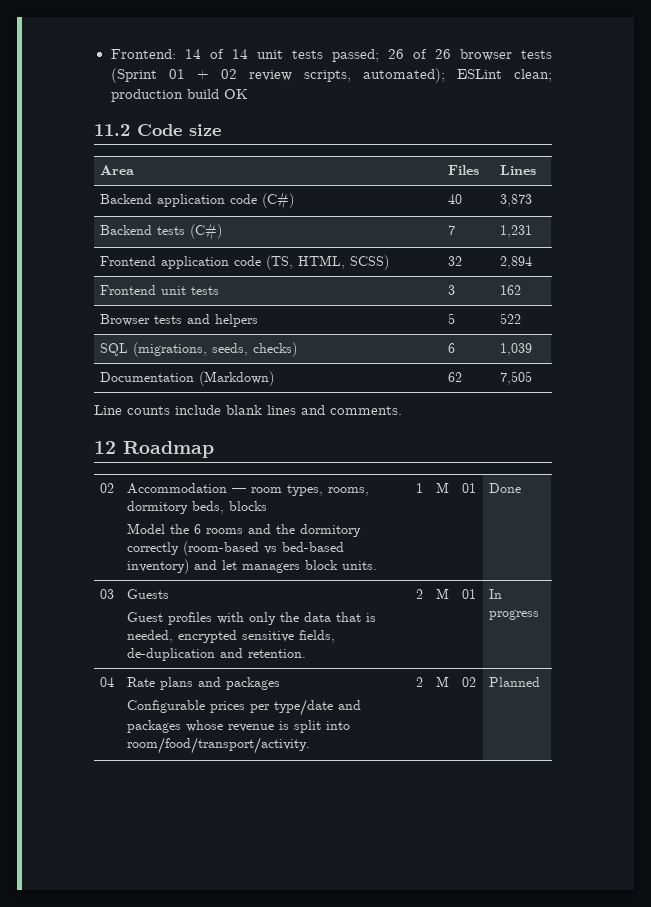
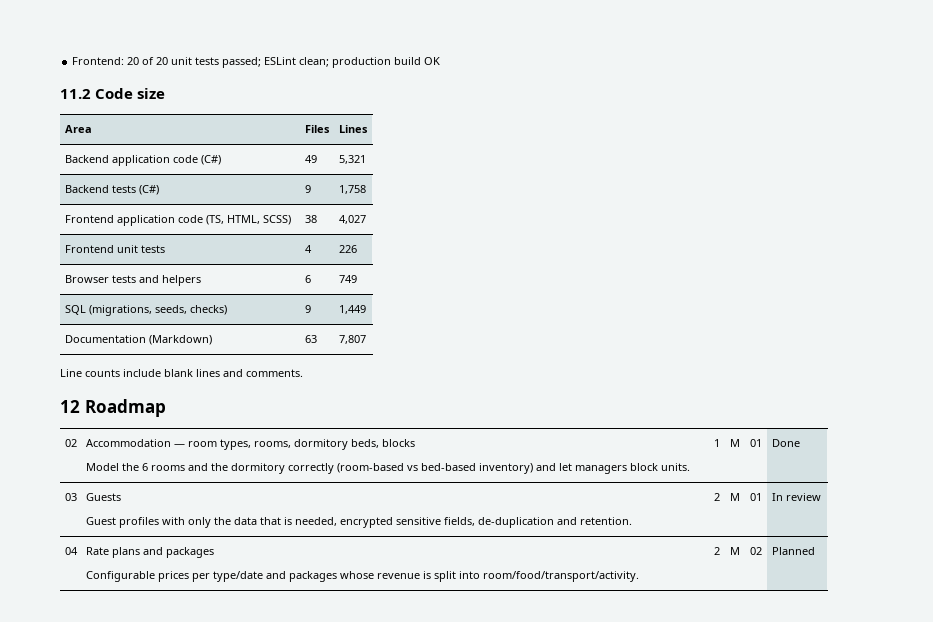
- Frontend: 14 of 14 unit tests passed; 26 of 26 browser tests (Sprint 01 + 02 review scripts, automated); ESLint clean; production build OK
+ Frontend: 20 of 20 unit tests passed; ESLint clean; production build OK
- Backend application code (C#) | 40 | 3,873
+ Backend application code (C#) | 49 | 5,321
- Backend tests (C#) | 7 | 1,231
+ Backend tests (C#) | 9 | 1,758
- Frontend application code (TS, HTML, SCSS) | 32 | 2,894
+ Frontend application code (TS, HTML, SCSS) | 38 | 4,027
- Frontend unit tests | 3 | 162
+ Frontend unit tests | 4 | 226
- Browser tests and helpers | 5 | 522
+ Browser tests and helpers | 6 | 749
- SQL (migrations, seeds, checks) | 6 | 1,039
+ SQL (migrations, seeds, checks) | 9 | 1,449
- Documentation (Markdown) | 62 | 7,505
+ Documentation (Markdown) | 63 | 7,807
  03 | Guests
- Guest profiles with only the data that is needed, encrypted sensitive fields, de-duplication and retention. | 2 | M | 01 | In progress
+ Guest profiles with only the data that is needed, encrypted sensitive fields, de-duplication and retention. | 2 | M | 01 | In review

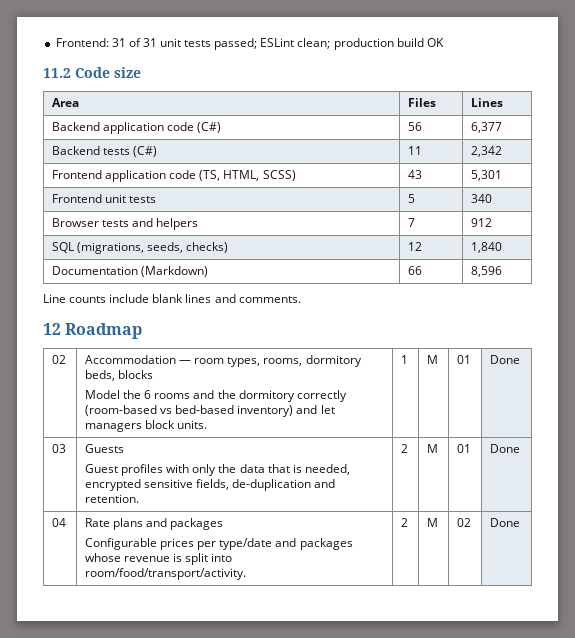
- Frontend: 20 of 20 unit tests passed; ESLint clean; production build OK
+ Frontend: 31 of 31 unit tests passed; ESLint clean; production build OK
- Backend application code (C#) | 49 | 5,321
+ Backend application code (C#) | 56 | 6,377
- Backend tests (C#) | 9 | 1,758
+ Backend tests (C#) | 11 | 2,342
- Frontend application code (TS, HTML, SCSS) | 38 | 4,027
+ Frontend application code (TS, HTML, SCSS) | 43 | 5,301
- Frontend unit tests | 4 | 226
+ Frontend unit tests | 5 | 340
- Browser tests and helpers | 6 | 749
+ Browser tests and helpers | 7 | 912
- SQL (migrations, seeds, checks) | 9 | 1,449
+ SQL (migrations, seeds, checks) | 12 | 1,840
- Documentation (Markdown) | 63 | 7,807
+ Documentation (Markdown) | 66 | 8,596
  03 | Guests
- Guest profiles with only the data that is needed, encrypted sensitive fields, de-duplication and retention. | 2 | M | 01 | In review
+ Guest profiles with only the data that is needed, encrypted sensitive fields, de-duplication and retention. | 2 | M | 01 | Done
  04 | Rate plans and packages
- Configurable prices per type/date and packages whose revenue is split into room/food/transport/activity. | 2 | M | 02 | Planned
+ Configurable prices per type/date and packages whose revenue is split into room/food/transport/activity. | 2 | M | 02 | Done

